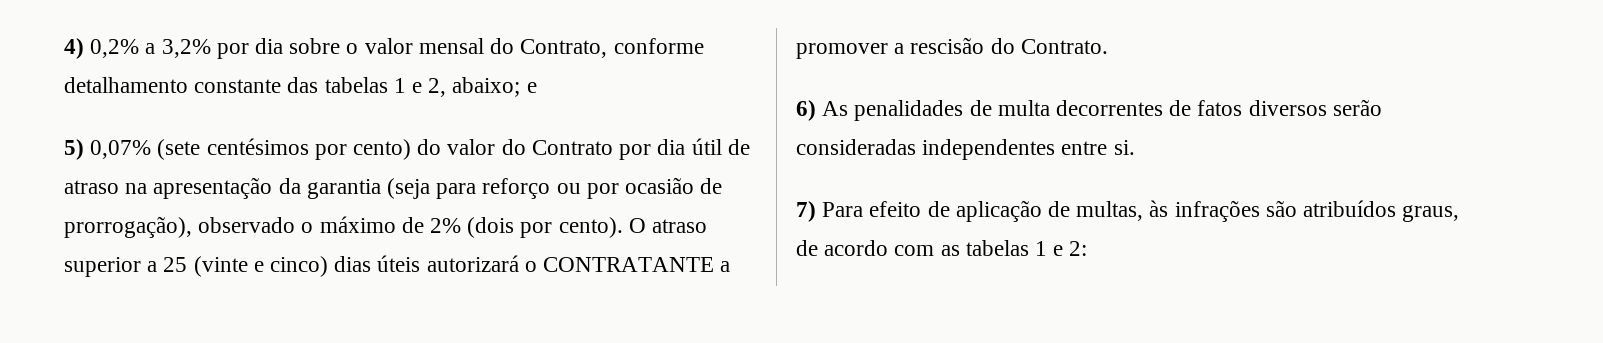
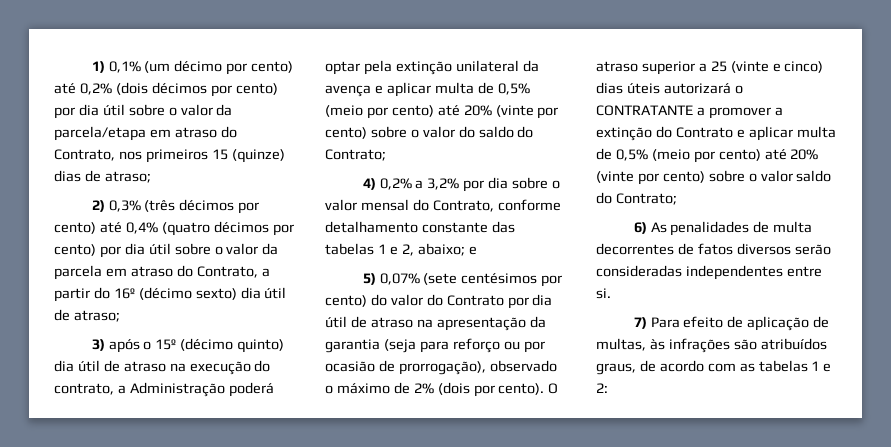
+ 1) 0,1% (um décimo por cento) até 0,2% (dois décimos por cento) por dia útil sobre o valor da parcela/etapa em atraso do Contrato, nos primeiros 15 (quinze) dias de atraso;
+ 2) 0,3% (três décimos por cento) até 0,4% (quatro décimos por cento) por dia útil sobre o valor da parcela em atraso do Contrato, a partir do 16º (décimo sexto) dia útil de atraso;
+ 3) após o 15º (décimo quinto) dia útil de atraso na execução do contrato, a Administração poderá optar pela extinção unilateral da avença e aplicar multa de 0,5% (meio por cento) até 20% (vinte por cento) sobre o valor do saldo do Contrato;
- O atraso superior a 25 (vinte e cinco) dias úteis autorizará o CONTRATANTE a promover a rescisão do Contrato.
+ O atraso superior a 25 (vinte e cinco) dias úteis autorizará o CONTRATANTE a promover a extinção do Contrato e aplicar multa de 0,5% (meio por cento) até 20% (vinte por cento) sobre o valor saldo do Contrato;

